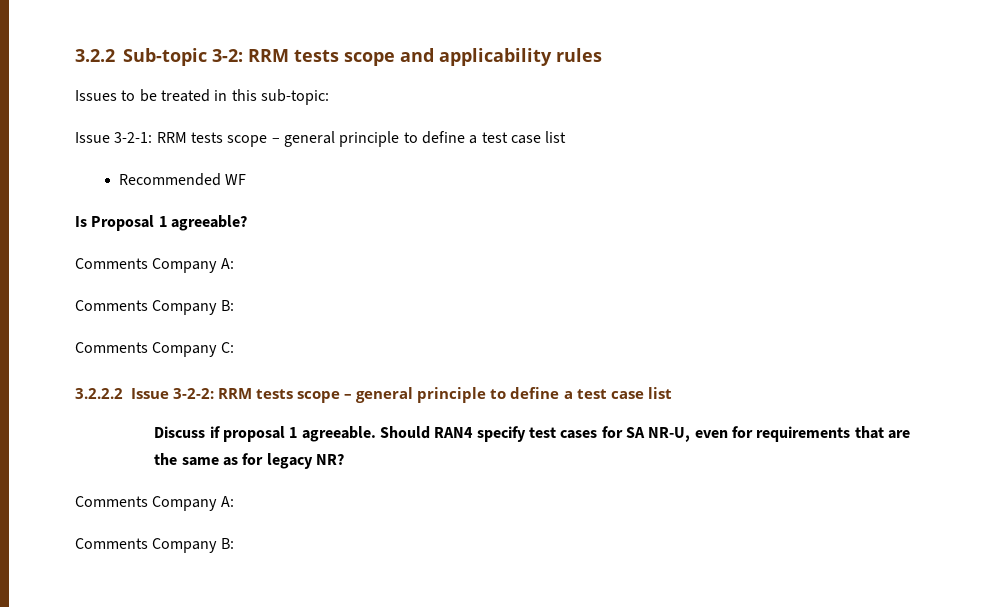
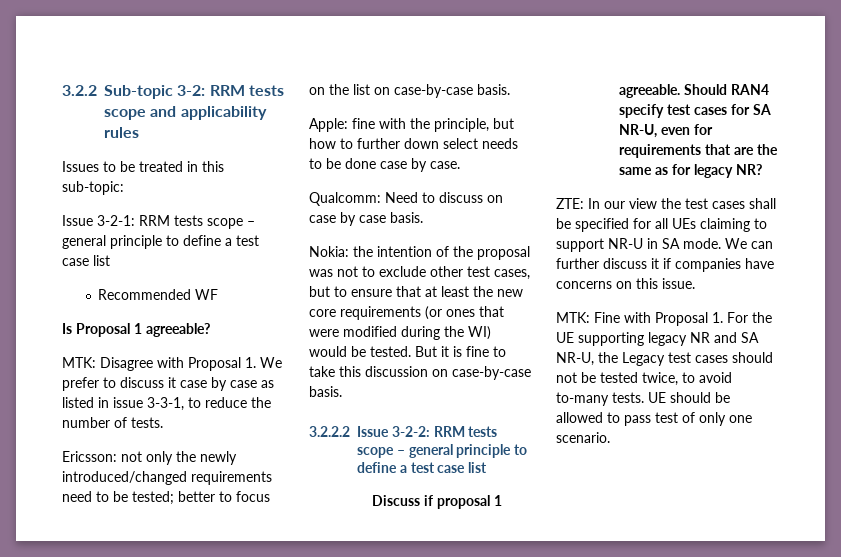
  Is Proposal 1 agreeable?
- Comments Company A:
- Comments Company B:
- Comments Company C:
+ MTK: Disagree with Proposal 1. We prefer to discuss it case by case as listed in issue 3-3-1, to reduce the number of tests.
+ Ericsson: not only the newly introduced/changed requirements need to be tested; better to focus on the list on case-by-case basis.
+ Apple: fine with the principle, but how to further down select needs to be done case by case.
+ Qualcomm: Need to discuss on case by case basis.
+ Nokia: the intention of the proposal was not to exclude other test cases, but to ensure that at least the new core requirements (or ones that were modified during the WI) would be tested. But it is fine to take this discussion on case-by-case basis.
  Should RAN4 specify test cases for SA NR-U, even for requirements that are the same as for legacy NR?
- Comments Company A:
- Comments Company B:
+ ZTE: In our view the test cases shall be specified for all UEs claiming to support NR-U in SA mode. We can further discuss it if companies have concerns on this issue.
+ MTK: Fine with Proposal 1. For the UE supporting legacy NR and SA NR-U, the Legacy test cases should not be tested twice, to avoid to-many tests. UE should be allowed to pass test of only one scenario.

